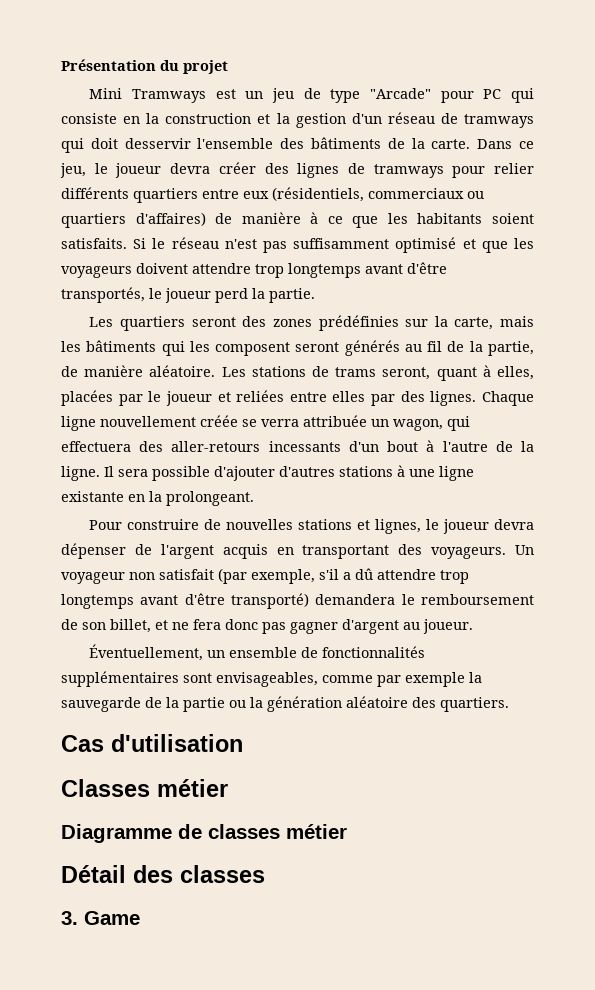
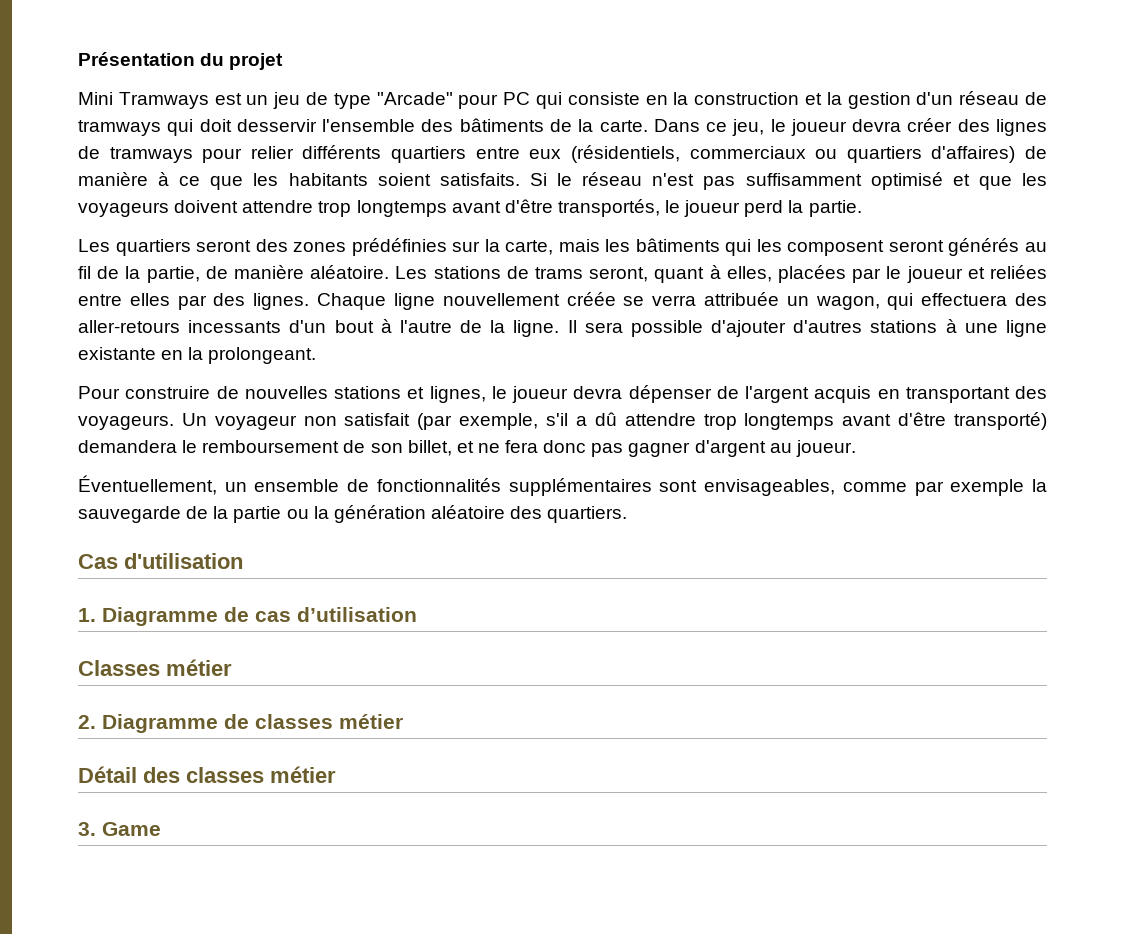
+ 1. Diagramme de cas d’utilisation
- Diagramme de classes métier
+ 2. Diagramme de classes métier
- Détail des classes
+ Détail des classes métier

